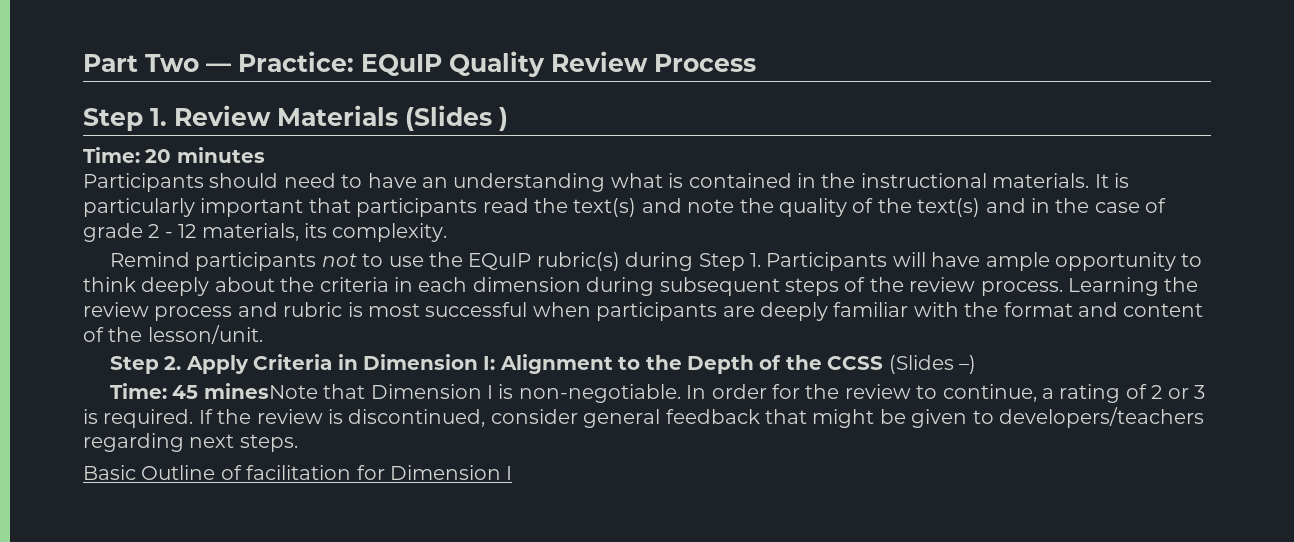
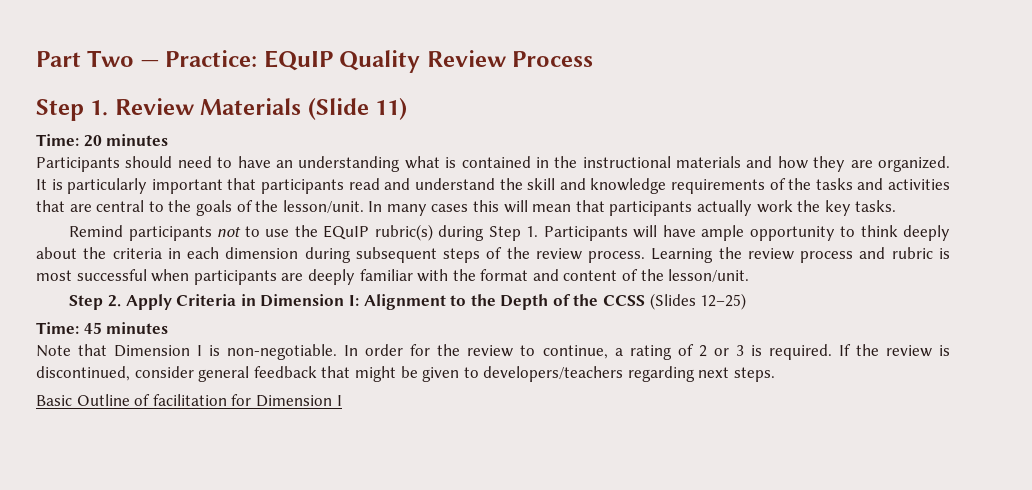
- Step 1. Review Materials (Slides )
+ Step 1. Review Materials (Slide 11)
- Participants should need to have an understanding what is contained in the instructional materials.
+ Participants should need to have an understanding what is contained in the instructional materials and how they are organized.
- It is particularly important that participants read the text(s) and note the quality of the text(s) and in the case of grade 2 - 12 materials, its complexity.
+ It is particularly important that participants read and understand the skill and knowledge requirements of the tasks and activities that are central to the goals of the lesson/unit. In many cases this will mean that participants actually work the key tasks.
- Step 2. Apply Criteria in Dimension I: Alignment to the Depth of the CCSS (Slides –)
+ Step 2. Apply Criteria in Dimension I: Alignment to the Depth of the CCSS (Slides 12–25)
- Time: 45 minesNote that Dimension I is non-negotiable.
+ Time: 45 minutes
+ Note that Dimension I is non-negotiable.

